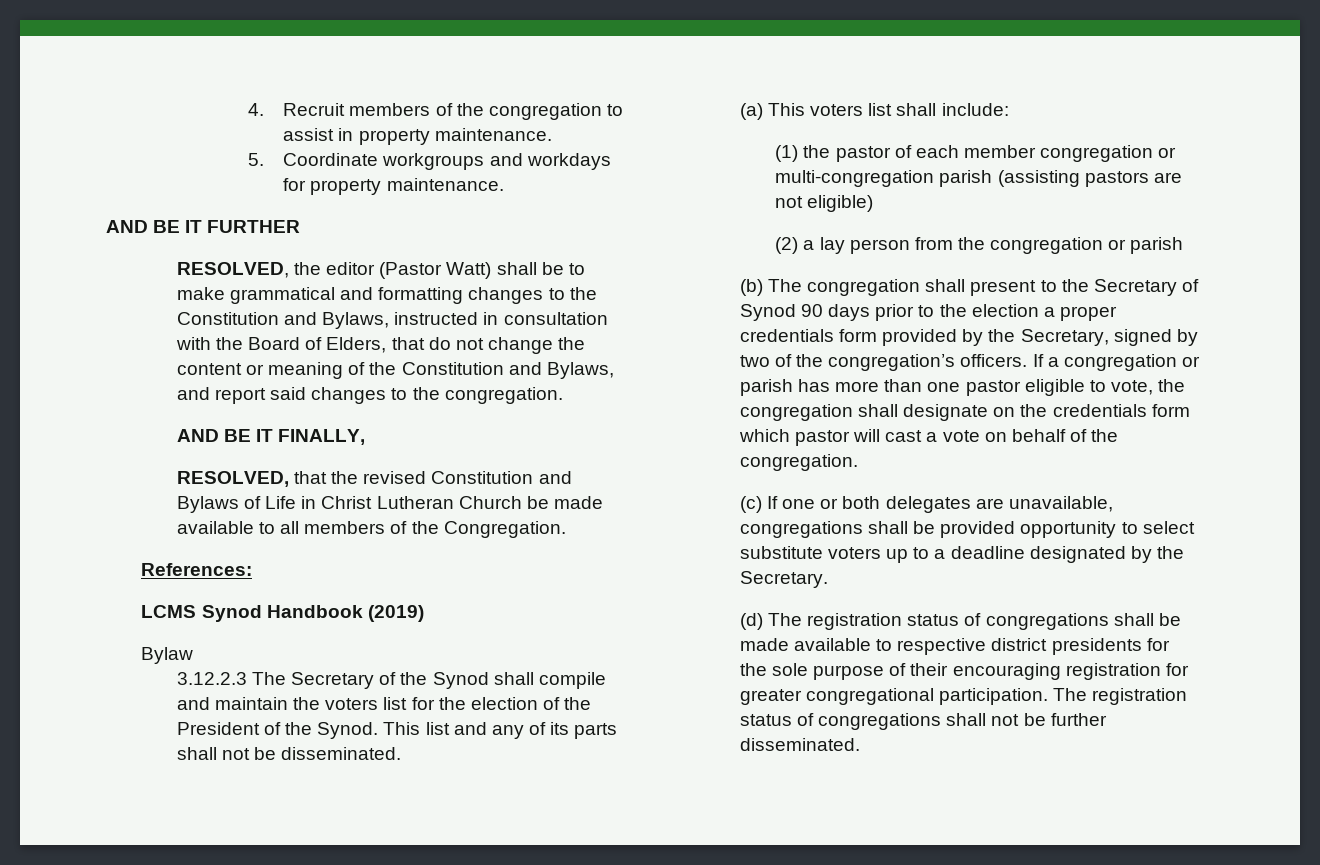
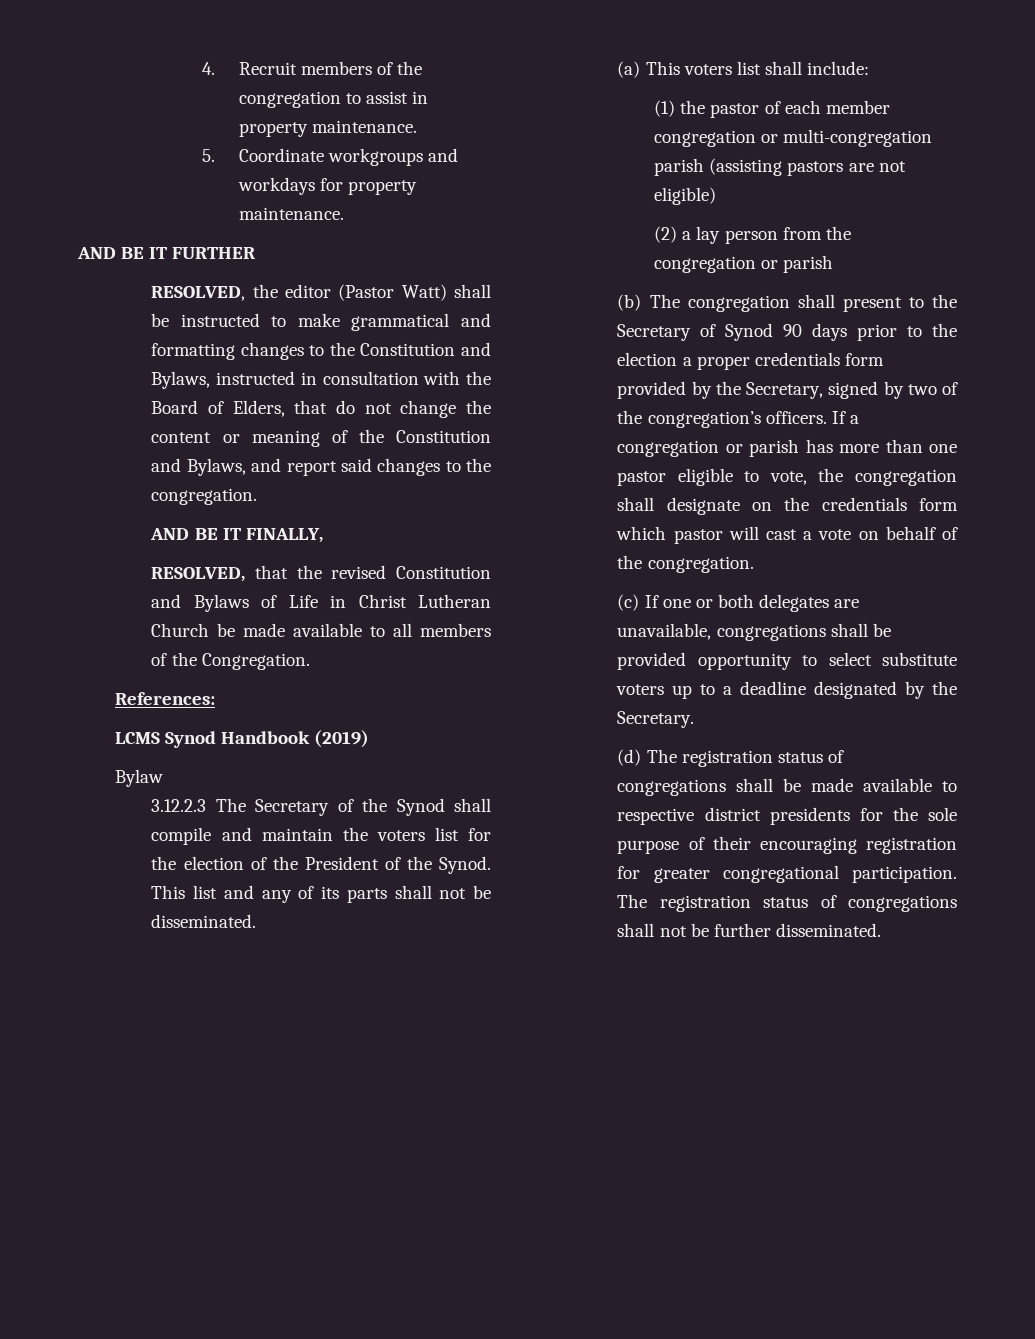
- RESOLVED, the editor (Pastor Watt) shall be to make grammatical and formatting changes to the Constitution and Bylaws, instructed in consultation with the Board of Elders, that do not change the content or meaning of the Constitution and Bylaws, and report said changes to the congregation.
+ RESOLVED, the editor (Pastor Watt) shall be instructed to make grammatical and formatting changes to the Constitution and Bylaws, instructed in consultation with the Board of Elders, that do not change the content or meaning of the Constitution and Bylaws, and report said changes to the congregation.

